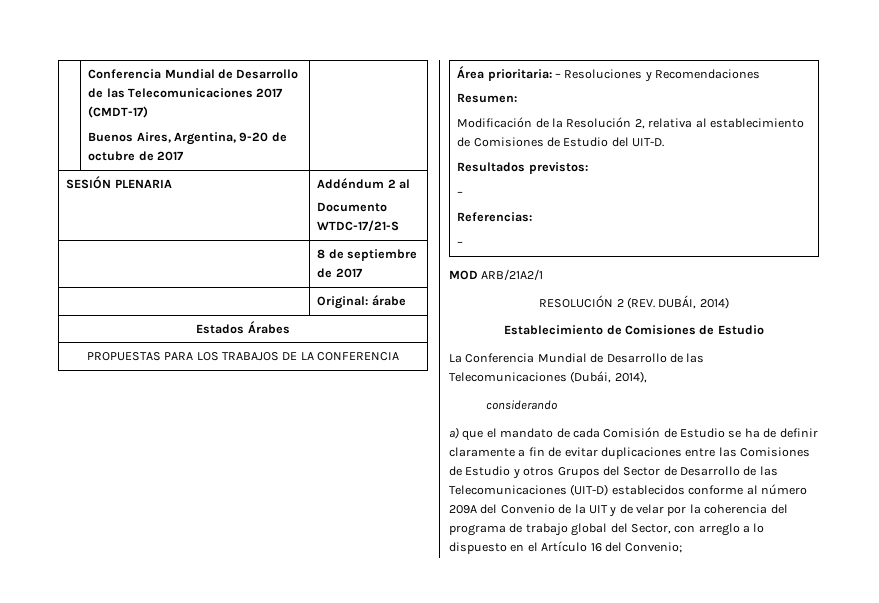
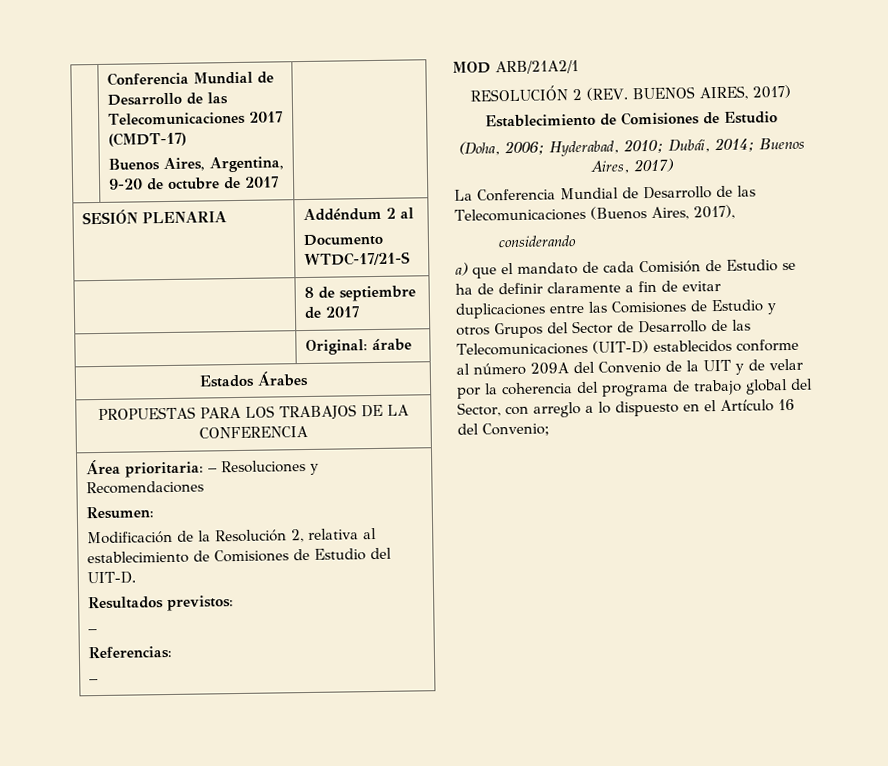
- RESOLUCIÓN 2 (REV. DUBÁI, 2014)
+ RESOLUCIÓN 2 (REV. BUENOS AIRES, 2017)
+ (Doha, 2006; Hyderabad, 2010; Dubái, 2014; Buenos Aires, 2017)
- La Conferencia Mundial de Desarrollo de las Telecomunicaciones (Dubái, 2014),
+ La Conferencia Mundial de Desarrollo de las Telecomunicaciones (Buenos Aires, 2017),

